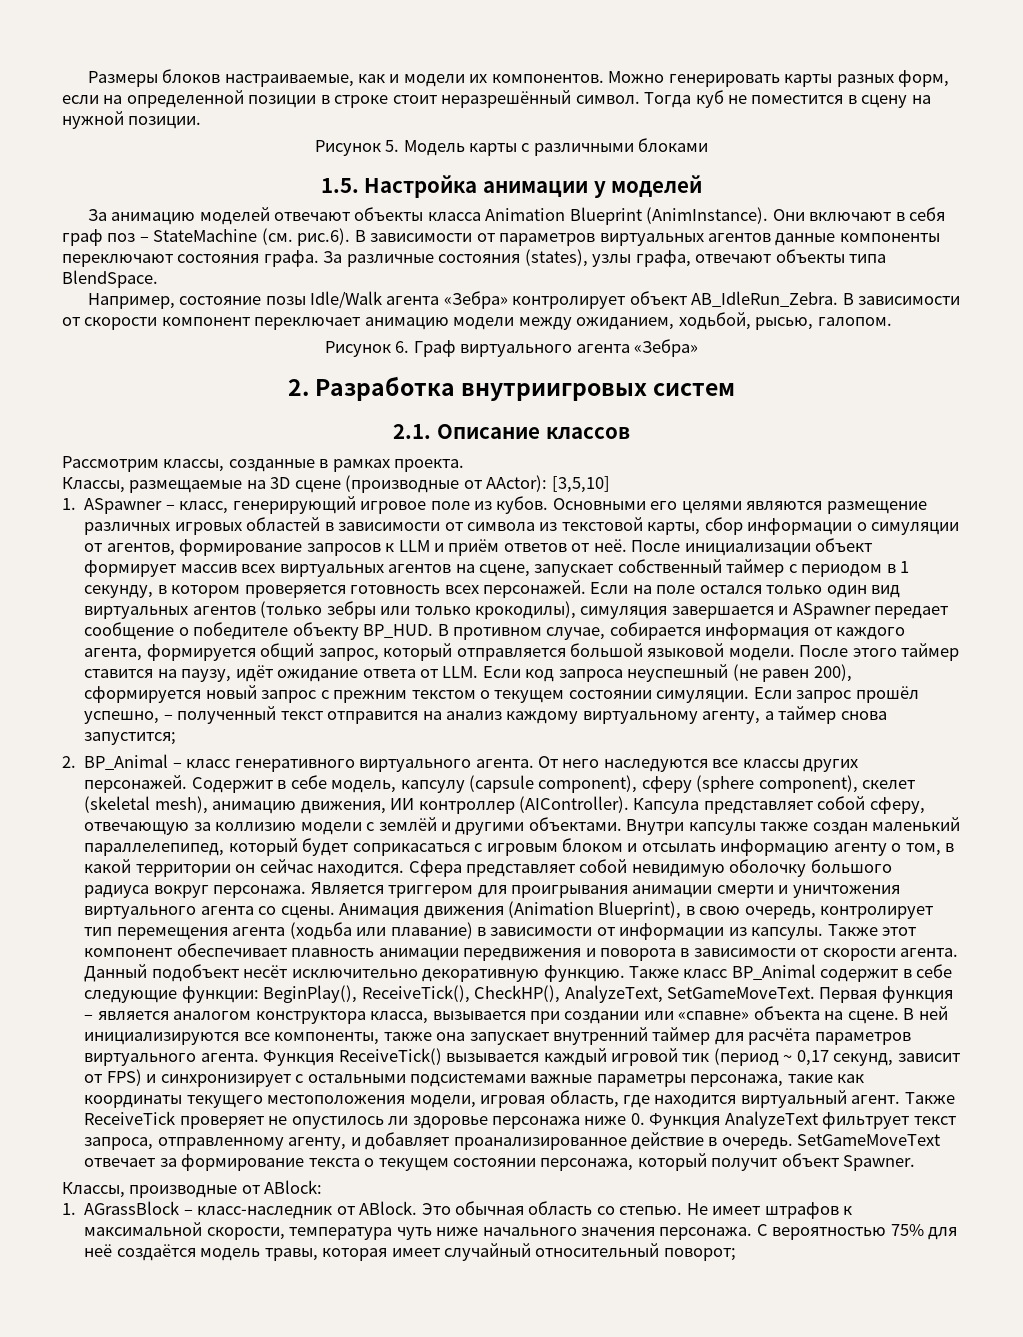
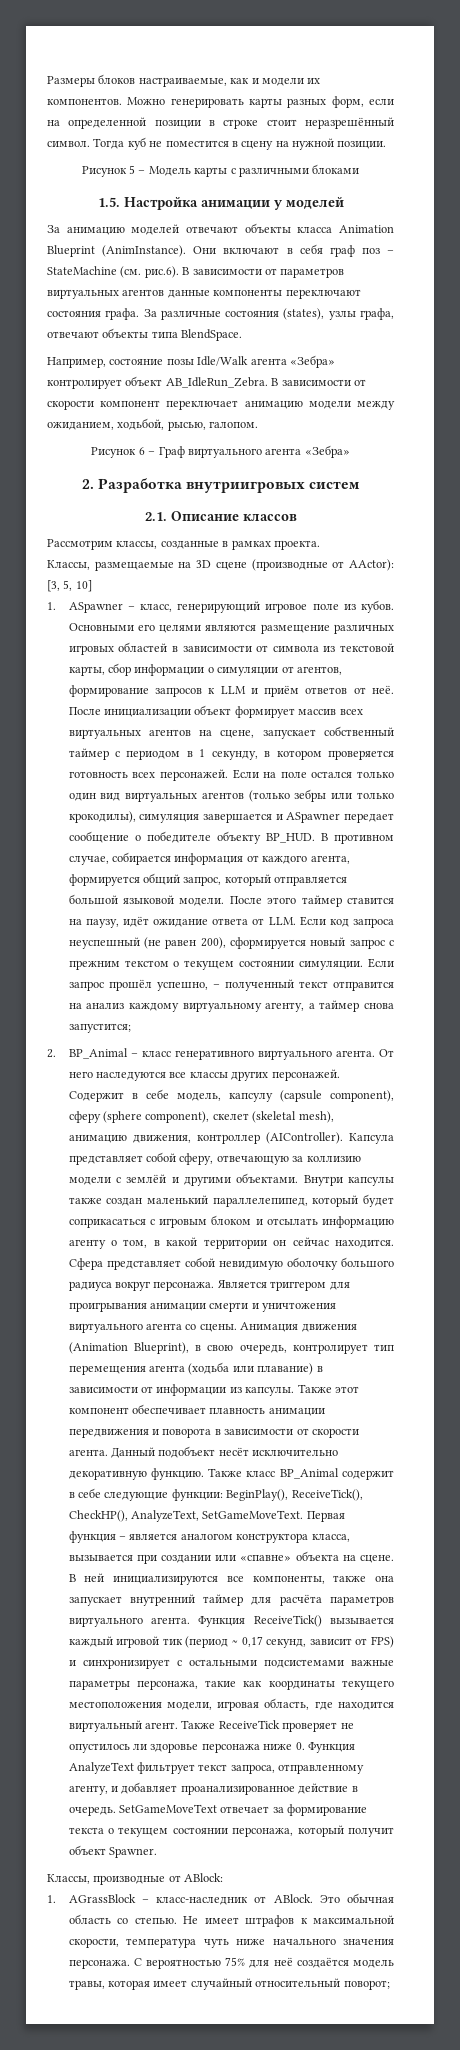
- Рисунок 5. Модель карты с различными блоками
+ Рисунок 5 – Модель карты с различными блоками
- Рисунок 6. Граф виртуального агента «Зебра»
+ Рисунок 6 – Граф виртуального агента «Зебра»
- Классы, размещаемые на 3D сцене (производные от AActor): [3,5,10]
+ Классы, размещаемые на 3D сцене (производные от AActor): [3, 5, 10]
- Содержит в себе модель, капсулу (capsule component), сферу (sphere component), скелет (skeletal mesh), анимацию движения, ИИ контроллер (AIController).
+ Содержит в себе модель, капсулу (capsule component), сферу (sphere component), скелет (skeletal mesh), анимацию движения, контроллер (AIController).

